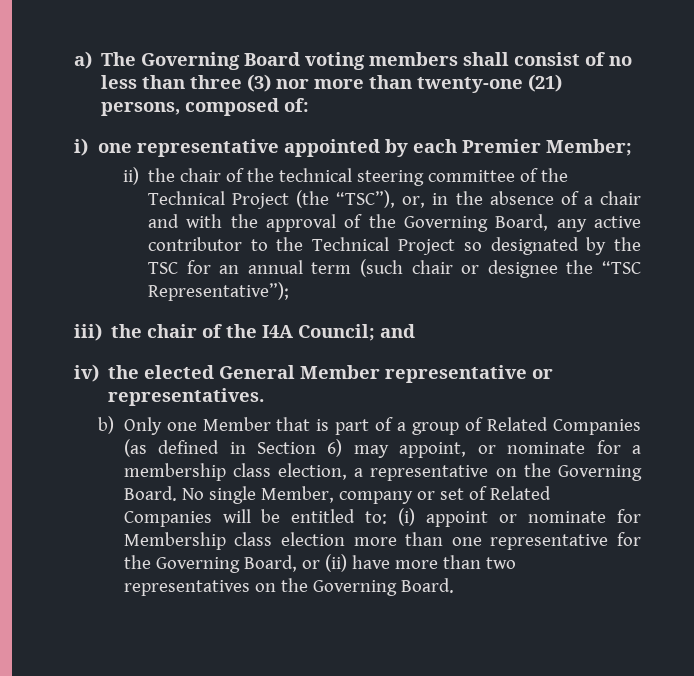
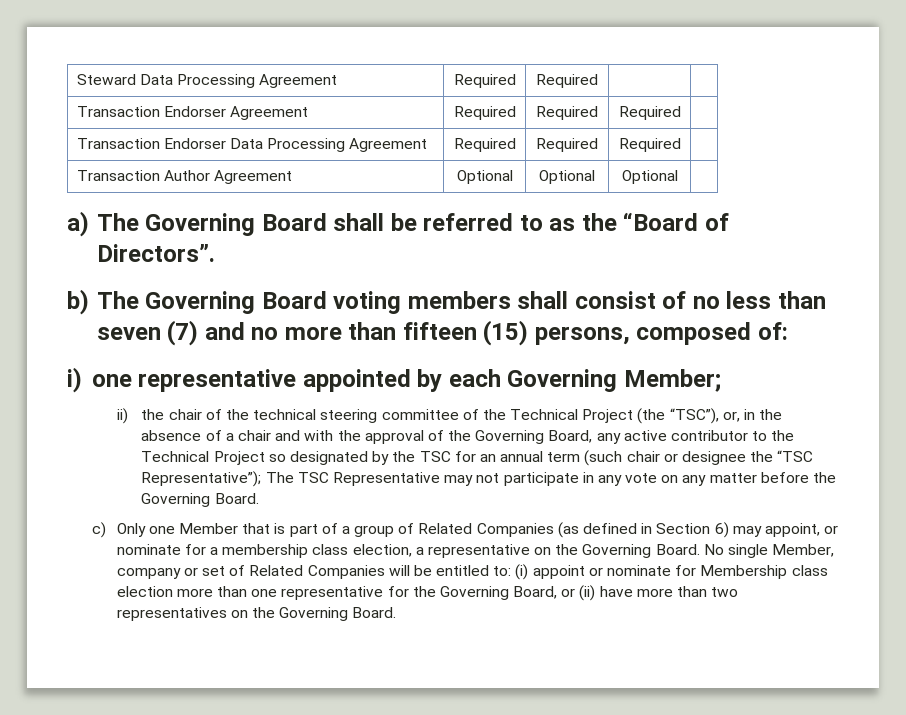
- a) The Governing Board voting members shall consist of no less than three (3) nor more than twenty‐one (21) persons, composed of:
+ Steward Data Processing Agreement | Required | Required | |
+ Transaction Endorser Agreement | Required | Required | Required |
+ Transaction Endorser Data Processing Agreement | Required | Required | Required |
+ Transaction Author Agreement | Optional | Optional | Optional |
+ a) The Governing Board shall be referred to as the “Board of Directors”.
+ b) The Governing Board voting members shall consist of no less than seven (7) and no more than fifteen (15) persons, composed of:
- i) one representative appointed by each Premier Member;
+ i) one representative appointed by each Governing Member;
- ii) the chair of the technical steering committee of the Technical Project (the “TSC”), or, in the absence of a chair and with the approval of the Governing Board, any active contributor to the Technical Project so designated by the TSC for an annual term (such chair or designee the “TSC Representative”);
- iii) the chair of the I4A Council; and
- iv) the elected General Member representative or representatives.
- b) Only one Member that is part of a group of Related Companies (as defined in Section 6) may appoint, or nominate for a membership class election, a representative on the Governing Board.
+ ii) the chair of the technical steering committee of the Technical Project (the “TSC”), or, in the absence of a chair and with the approval of the Governing Board, any active contributor to the Technical Project so designated by the TSC for an annual term (such chair or designee the “TSC Representative”); The TSC Representative may not participate in any vote on any matter before the Governing Board.
+ c) Only one Member that is part of a group of Related Companies (as defined in Section 6) may appoint, or nominate for a membership class election, a representative on the Governing Board.

